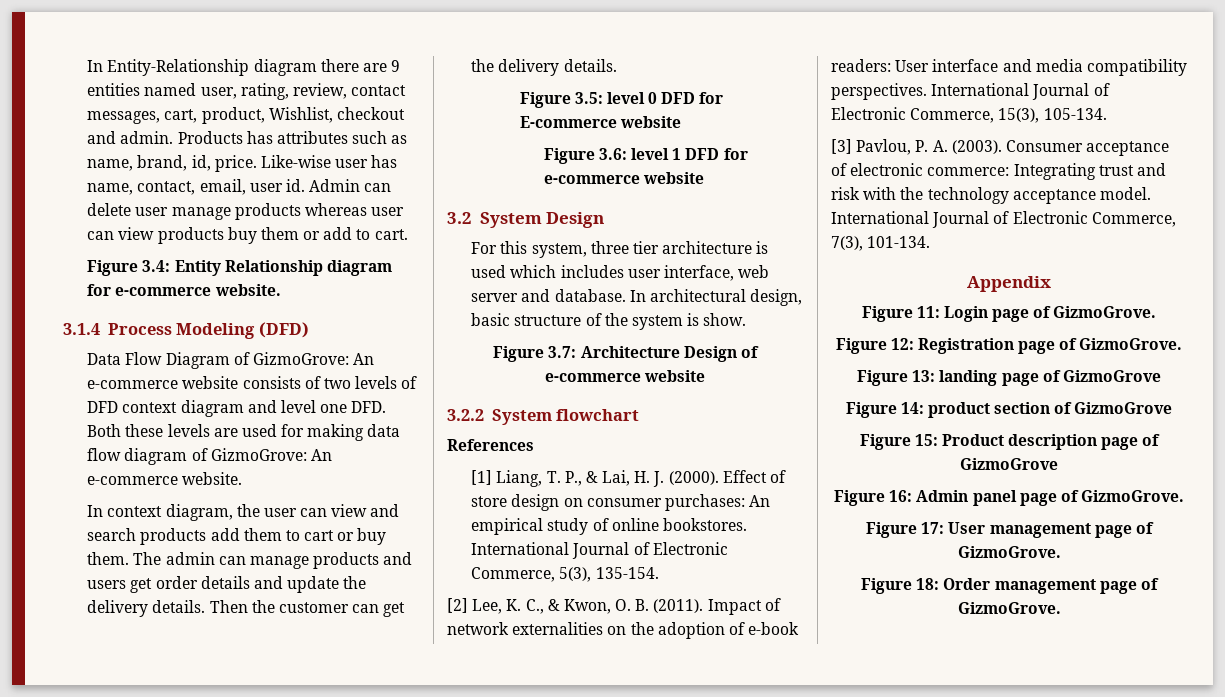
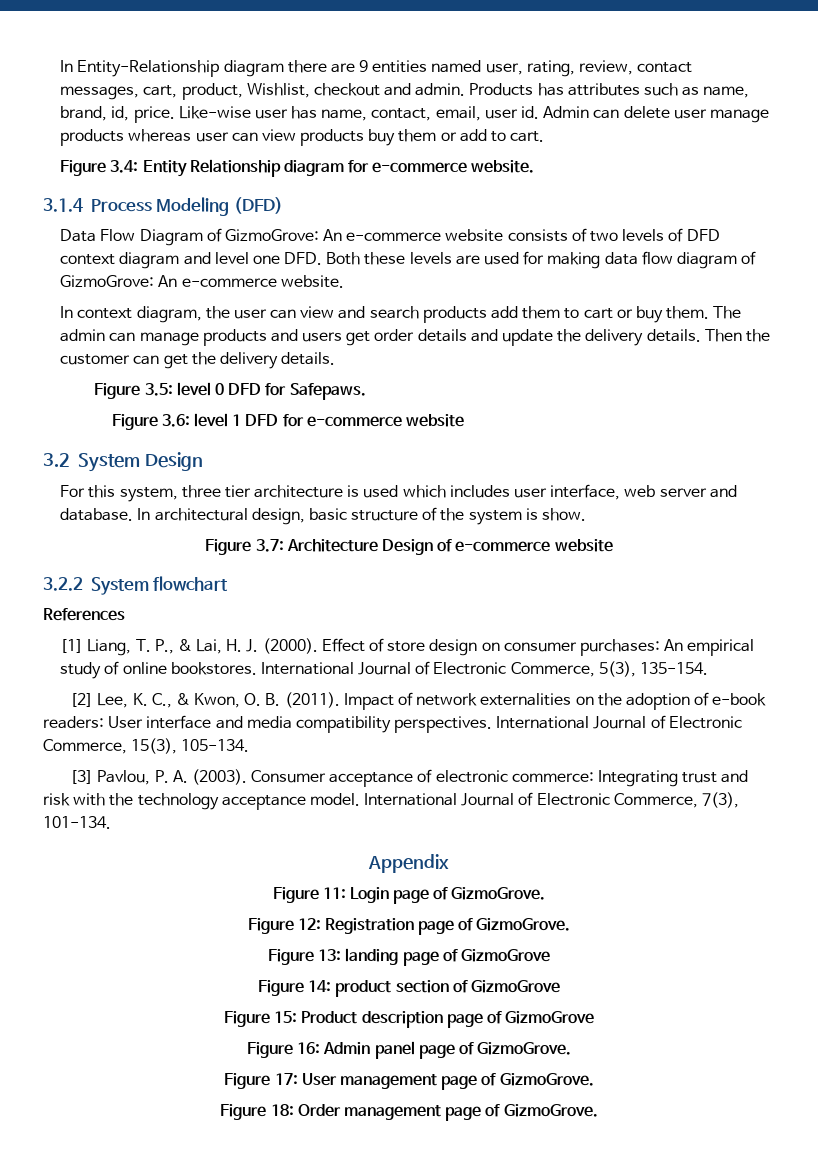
- Figure 3.5: level 0 DFD for E-commerce website
+ Figure 3.5: level 0 DFD for Safepaws.

